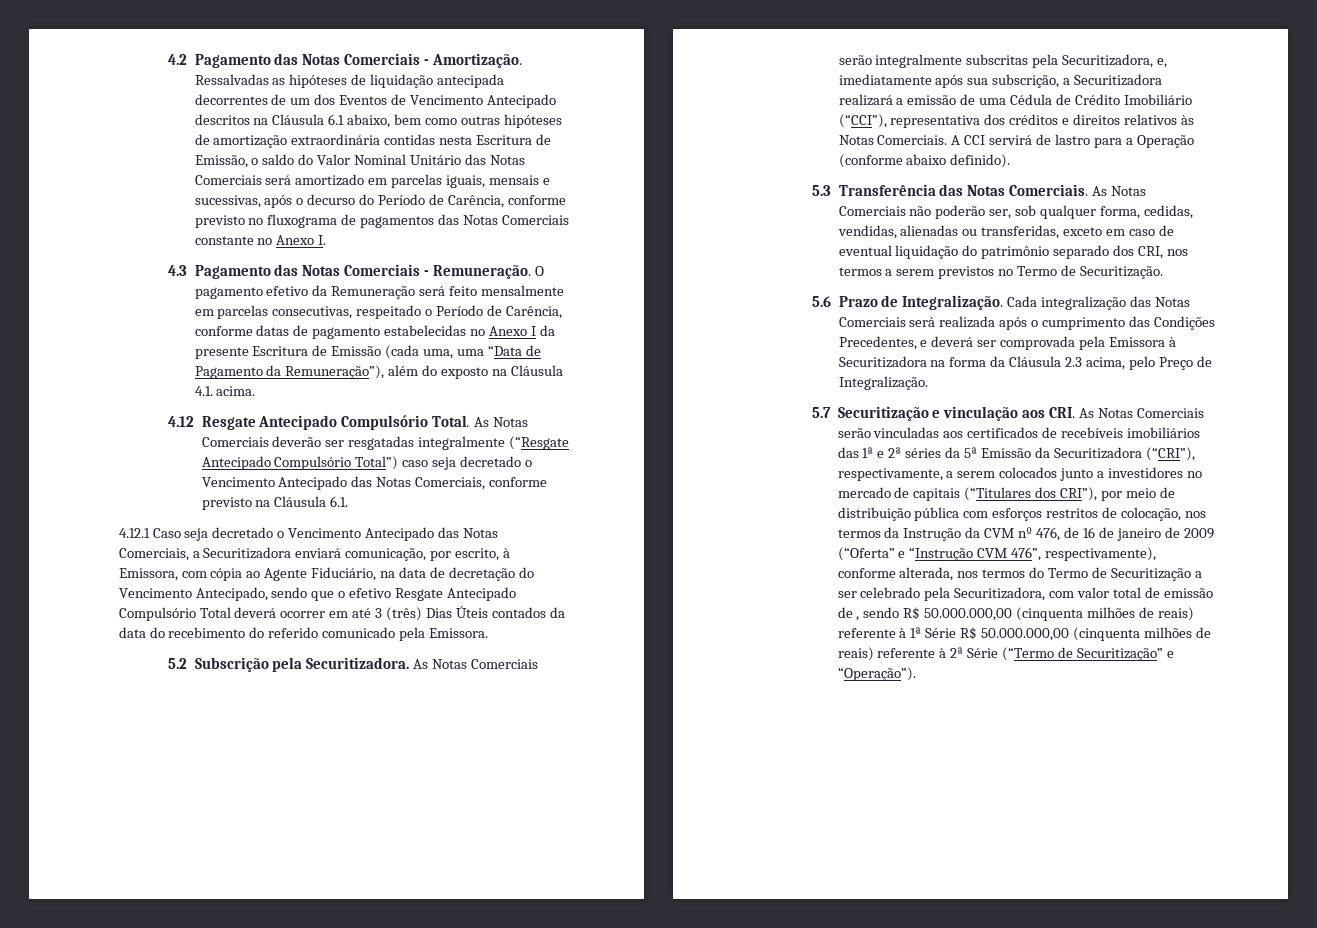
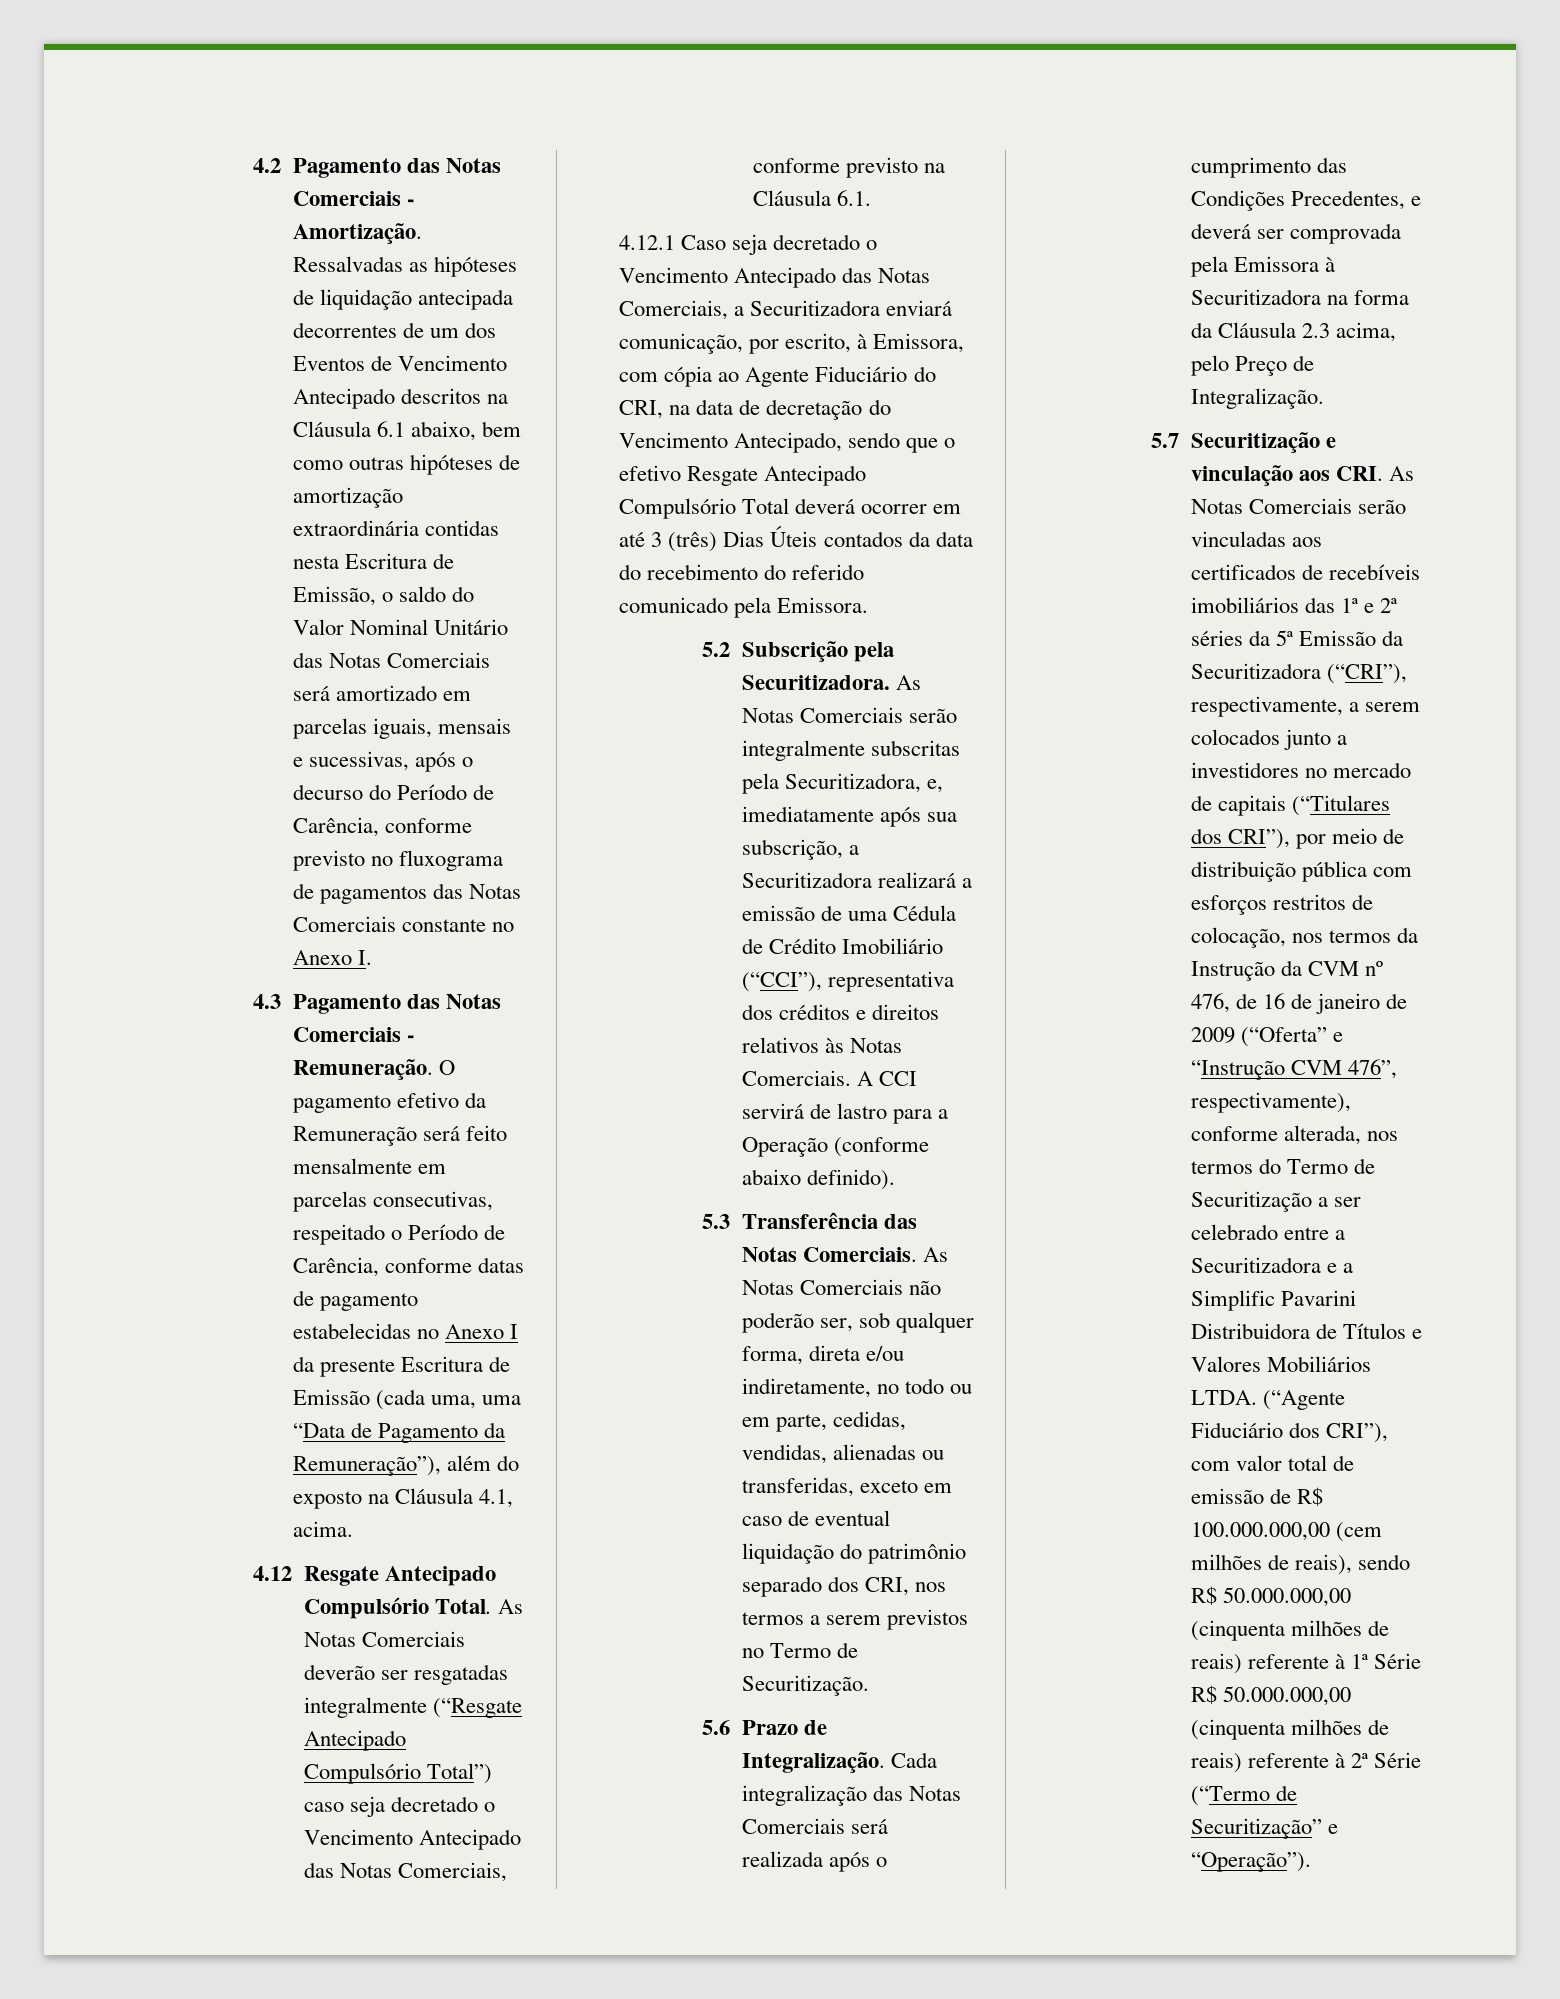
- O pagamento efetivo da Remuneração será feito mensalmente em parcelas consecutivas, respeitado o Período de Carência, conforme datas de pagamento estabelecidas no Anexo I da presente Escritura de Emissão (cada uma, uma “Data de Pagamento da Remuneração”), além do exposto na Cláusula 4.1. acima.
+ O pagamento efetivo da Remuneração será feito mensalmente em parcelas consecutivas, respeitado o Período de Carência, conforme datas de pagamento estabelecidas no Anexo I da presente Escritura de Emissão (cada uma, uma “Data de Pagamento da Remuneração”), além do exposto na Cláusula 4.1, acima.
- 4.12.1 Caso seja decretado o Vencimento Antecipado das Notas Comerciais, a Securitizadora enviará comunicação, por escrito, à Emissora, com cópia ao Agente Fiduciário, na data de decretação do Vencimento Antecipado, sendo que o efetivo Resgate Antecipado Compulsório Total deverá ocorrer em até 3 (três) Dias Úteis contados da data do recebimento do referido comunicado pela Emissora.
+ 4.12.1 Caso seja decretado o Vencimento Antecipado das Notas Comerciais, a Securitizadora enviará comunicação, por escrito, à Emissora, com cópia ao Agente Fiduciário do CRI, na data de decretação do Vencimento Antecipado, sendo que o efetivo Resgate Antecipado Compulsório Total deverá ocorrer em até 3 (três) Dias Úteis contados da data do recebimento do referido comunicado pela Emissora.
- As Notas Comerciais não poderão ser, sob qualquer forma, cedidas, vendidas, alienadas ou transferidas, exceto em caso de eventual liquidação do patrimônio separado dos CRI, nos termos a serem previstos no Termo de Securitização.
+ As Notas Comerciais não poderão ser, sob qualquer forma, direta e/ou indiretamente, no todo ou em parte, cedidas, vendidas, alienadas ou transferidas, exceto em caso de eventual liquidação do patrimônio separado dos CRI, nos termos a serem previstos no Termo de Securitização.
- 5.7 Securitização e vinculação aos CRI. As Notas Comerciais serão vinculadas aos certificados de recebíveis imobiliários das 1ª e 2ª séries da 5ª Emissão da Securitizadora (“CRI”), respectivamente, a serem colocados junto a investidores no mercado de capitais (“Titulares dos CRI”), por meio de distribuição pública com esforços restritos de colocação, nos termos da Instrução da CVM nº 476, de 16 de janeiro de 2009 (“Oferta” e “Instrução CVM 476”, respectivamente), conforme alterada, nos termos do Termo de Securitização a ser celebrado pela Securitizadora, com valor total de emissão de , sendo R$ 50.000.000,00 (cinquenta milhões de reais) referente à 1ª Série R$ 50.000.000,00 (cinquenta milhões de reais) referente à 2ª Série (“Termo de Securitização” e “Operação”).
+ 5.7 Securitização e vinculação aos CRI. As Notas Comerciais serão vinculadas aos certificados de recebíveis imobiliários das 1ª e 2ª séries da 5ª Emissão da Securitizadora (“CRI”), respectivamente, a serem colocados junto a investidores no mercado de capitais (“Titulares dos CRI”), por meio de distribuição pública com esforços restritos de colocação, nos termos da Instrução da CVM nº 476, de 16 de janeiro de 2009 (“Oferta” e “Instrução CVM 476”, respectivamente), conforme alterada, nos termos do Termo de Securitização a ser celebrado entre a Securitizadora e a Simplific Pavarini Distribuidora de Títulos e Valores Mobiliários LTDA. (“Agente Fiduciário dos CRI”), com valor total de emissão de R$ 100.000.000,00 (cem milhões de reais), sendo R$ 50.000.000,00 (cinquenta milhões de reais) referente à 1ª Série R$ 50.000.000,00 (cinquenta milhões de reais) referente à 2ª Série (“Termo de Securitização” e “Operação”).

